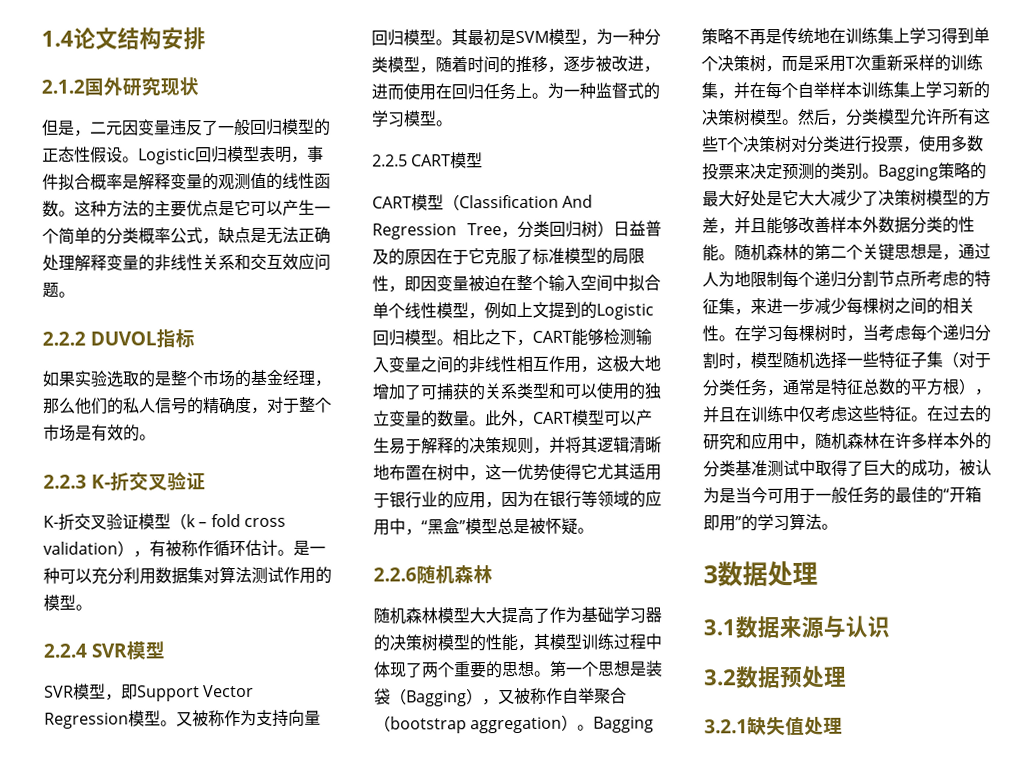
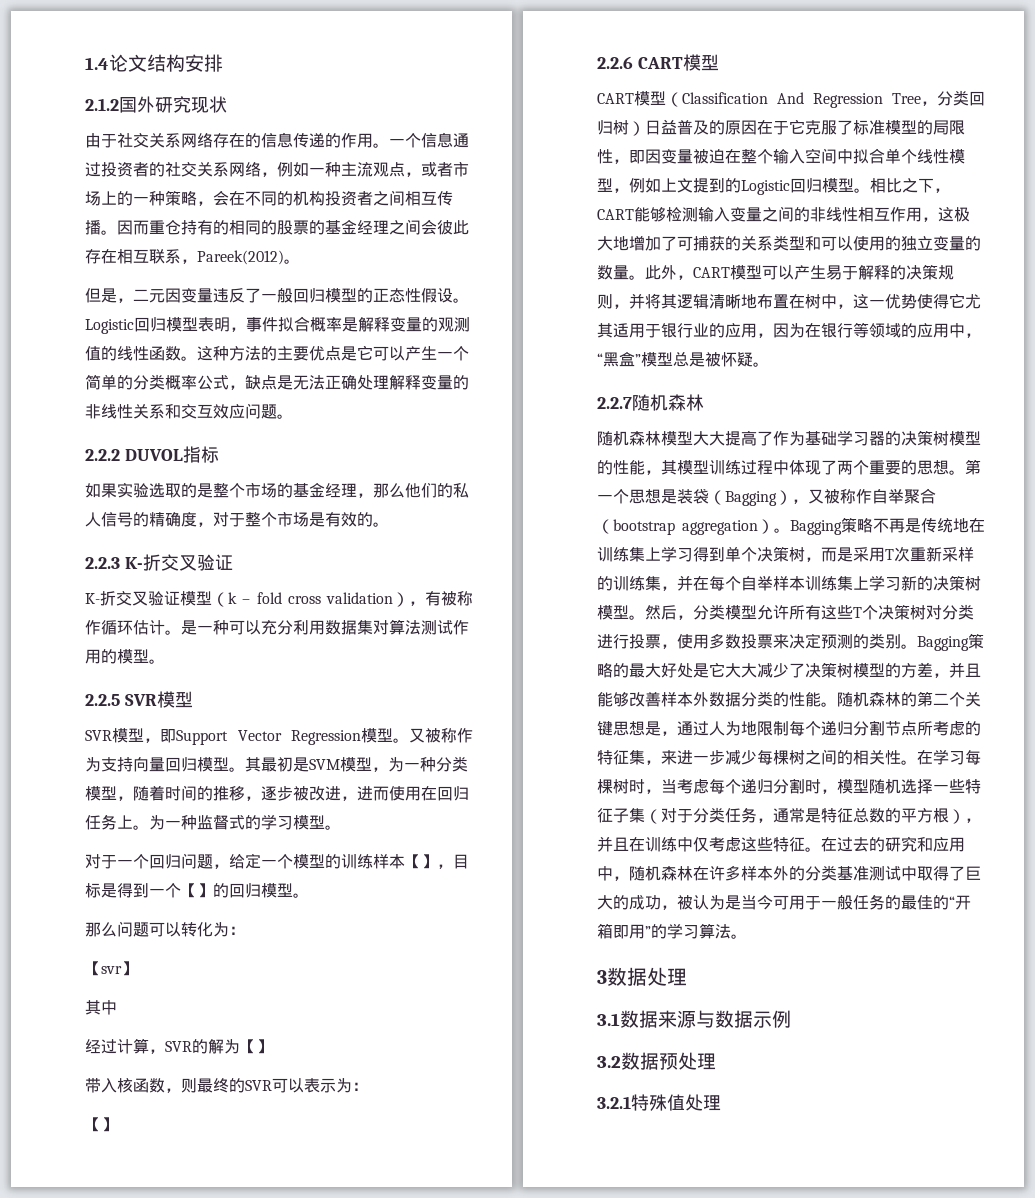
+ 由于社交关系网络存在的信息传递的作用。一个信息通过投资者的社交关系网络，例如一种主流观点，或者市场上的一种策略，会在不同的机构投资者之间相互传播。因而重仓持有的相同的股票的基金经理之间会彼此存在相互联系，Pareek(2012)。
- 2.2.4 SVR模型
+ 2.2.5 SVR模型
- 2.2.5 CART模型
+ 对于一个回归问题，给定一个模型的训练样本【】，目标是得到一个【】的回归模型。
+ 那么问题可以转化为：
+ 【svr】
+ 其中
+ 经过计算，SVR的解为【】
+ 带入核函数，则最终的SVR可以表示为：
+ 【】
+ 2.2.6 CART模型
- 2.2.6随机森林
+ 2.2.7随机森林
- 3.1数据来源与认识
+ 3.1数据来源与数据示例
- 3.2.1缺失值处理
+ 3.2.1特殊值处理

